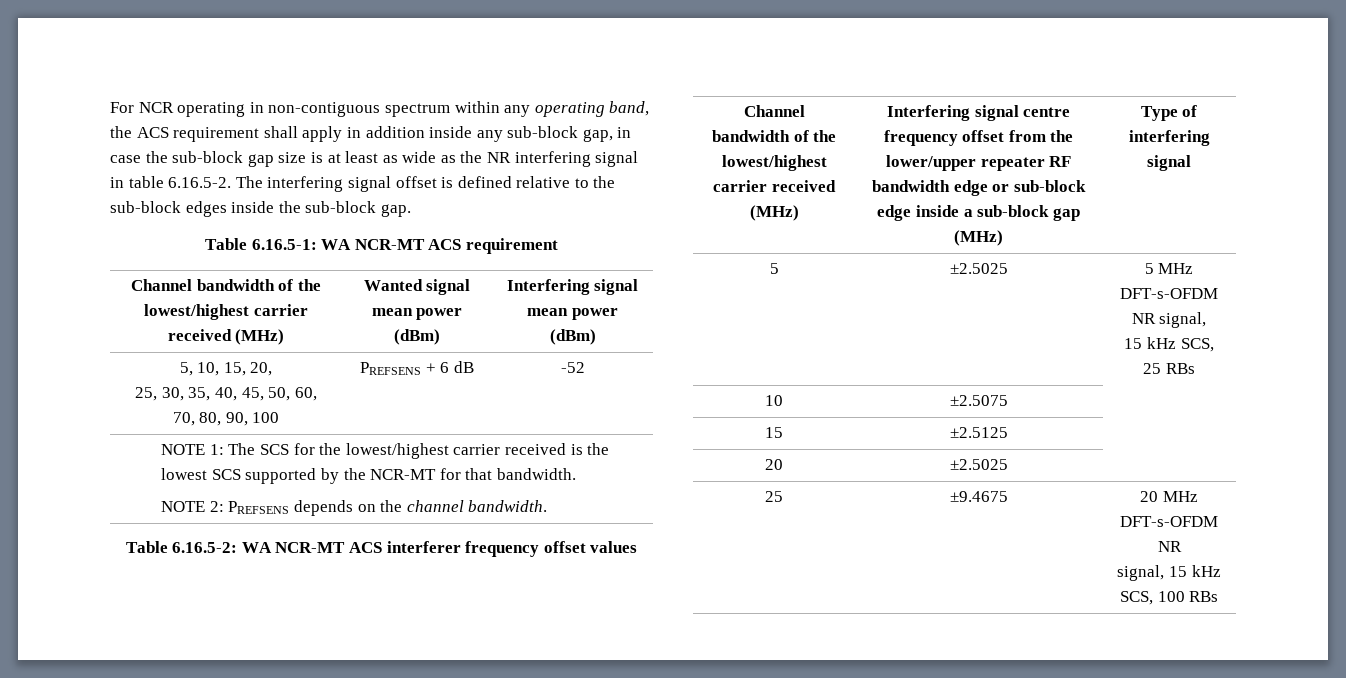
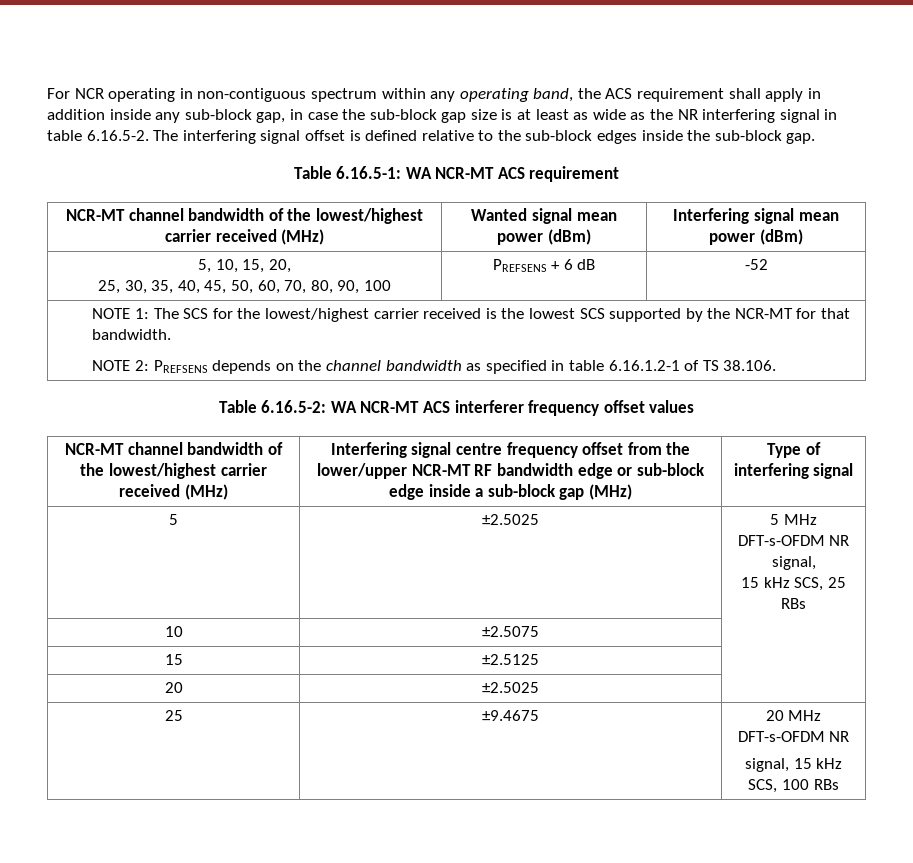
- Channel bandwidth of the lowest/highest carrier received (MHz) | Wanted signal mean power (dBm) | Interfering signal mean power (dBm)
+ NCR-MT channel bandwidth of the lowest/highest carrier received (MHz) | Wanted signal mean power (dBm) | Interfering signal mean power (dBm)
  NOTE 1: The SCS for the lowest/highest carrier received is the lowest SCS supported by the NCR-MT for that bandwidth.
- NOTE 2: PREFSENS depends on the channel bandwidth.
+ NOTE 2: PREFSENS depends on the channel bandwidth as specified in table 6.16.1.2-1 of TS 38.106.
- Channel bandwidth of the lowest/highest carrier received (MHz) | Interfering signal centre frequency offset from the lower/upper repeater RF bandwidth edge or sub-block edge inside a sub-block gap (MHz) | Type of interfering signal
+ NCR-MT channel bandwidth of the lowest/highest carrier received (MHz) | Interfering signal centre frequency offset from the lower/upper NCR-MT RF bandwidth edge or sub-block edge inside a sub-block gap (MHz) | Type of interfering signal

